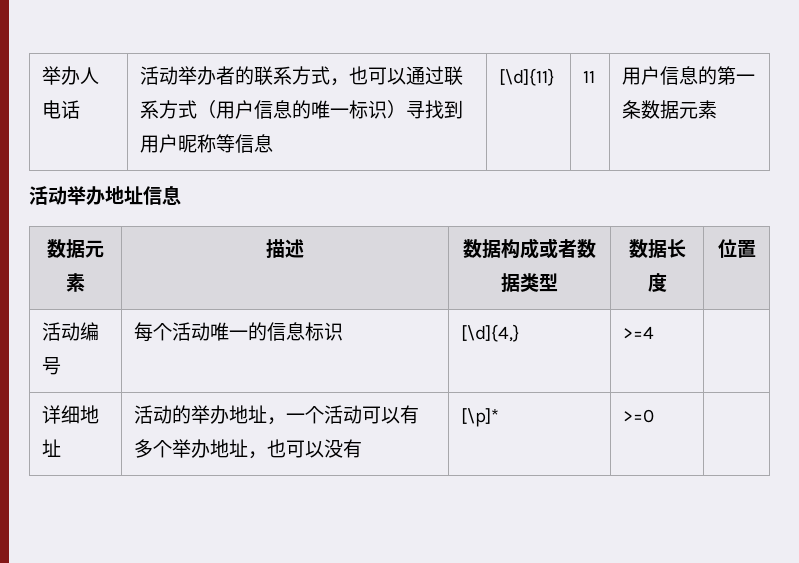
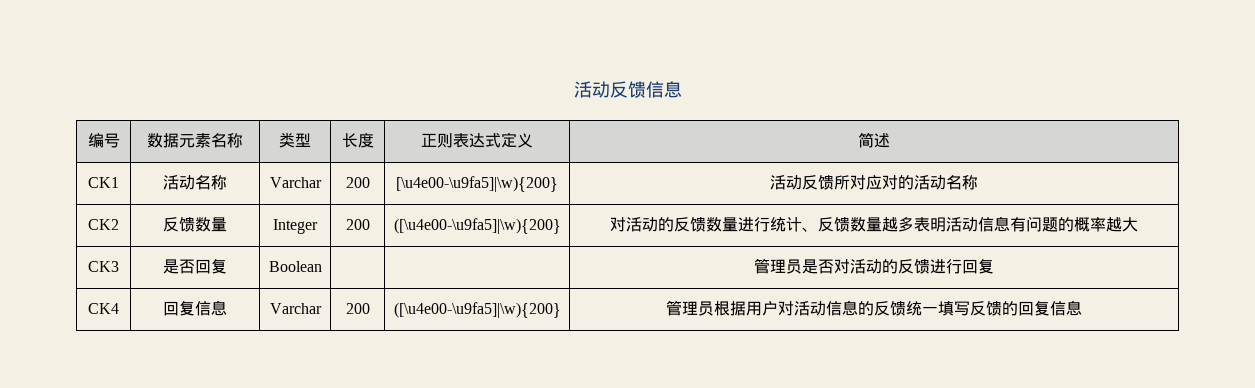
- 举办人电话 | 活动举办者的联系方式，也可以通过联系方式（用户信息的唯一标识）寻找到用户昵称等信息 | [\d]{11} | 11 | 用户信息的第一条数据元素
- 活动举办地址信息
- 数据元素 | 描述 | 数据构成或者数据类型 | 数据长度 | 位置
- 活动编号 | 每个活动唯一的信息标识 | [\d]{4,} | >=4 |
- 详细地址 | 活动的举办地址，一个活动可以有多个举办地址，也可以没有 | [\p]* | >=0 |
+ 活动反馈信息
+ 编号 | 数据元素名称 | 类型 | 长度 | 正则表达式定义 | 简述
+ CK1 | 活动名称 | Varchar | 200 | [\u4e00-\u9fa5]|\w){200} | 活动反馈所对应对的活动名称
+ CK2 | 反馈数量 | Integer | 200 | ([\u4e00-\u9fa5]|\w){200} | 对活动的反馈数量进行统计、反馈数量越多表明活动信息有问题的概率越大
+ CK3 | 是否回复 | Boolean | | | 管理员是否对活动的反馈进行回复
+ CK4 | 回复信息 | Varchar | 200 | ([\u4e00-\u9fa5]|\w){200} | 管理员根据用户对活动信息的反馈统一填写反馈的回复信息

